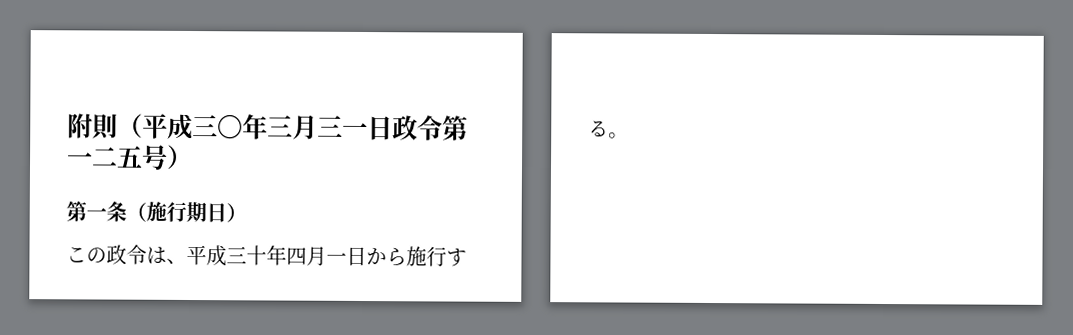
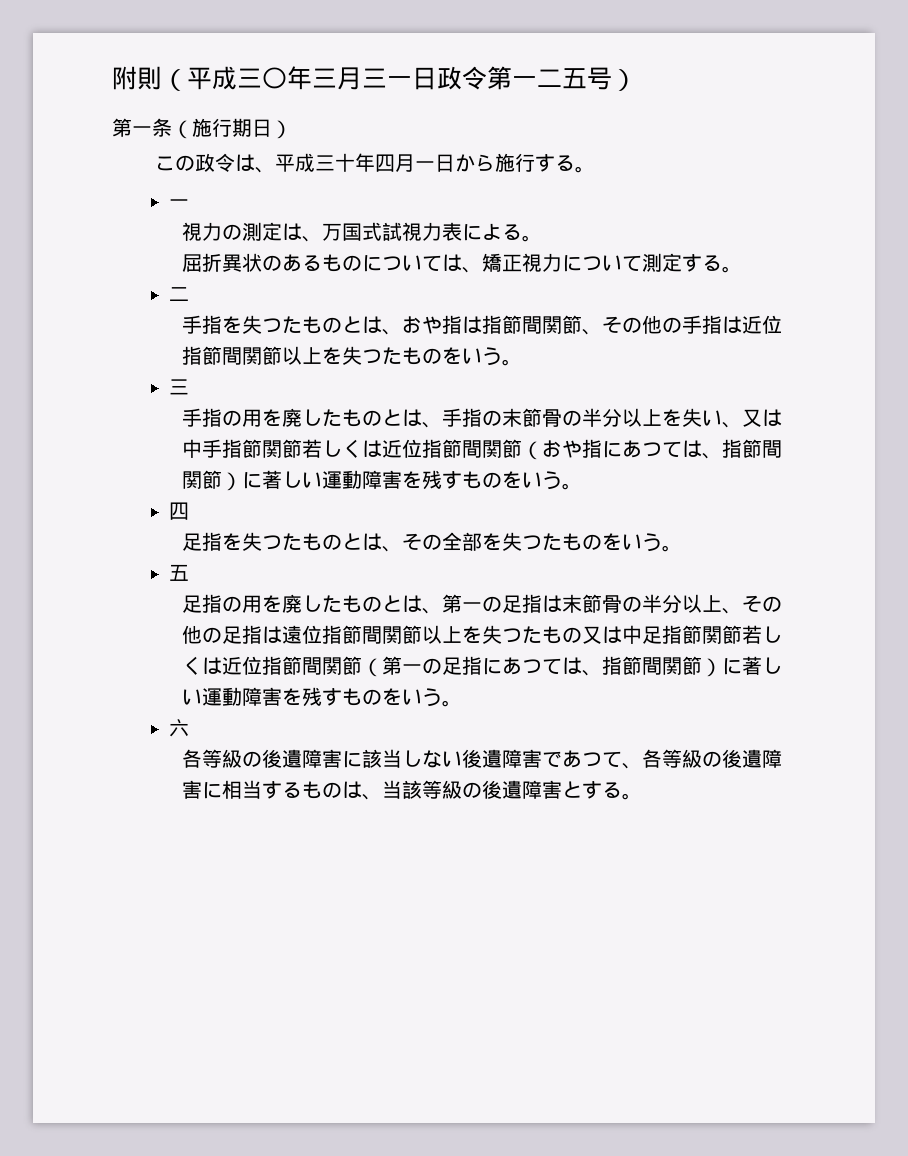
  この政令は、平成三十年四月一日から施行する。
+ 一
+ 視力の測定は、万国式試視力表による。
+ 屈折異状のあるものについては、矯正視力について測定する。
+ 二
+ 手指を失つたものとは、おや指は指節間関節、その他の手指は近位指節間関節以上を失つたものをいう。
+ 三
+ 手指の用を廃したものとは、手指の末節骨の半分以上を失い、又は中手指節関節若しくは近位指節間関節（おや指にあつては、指節間関節）に著しい運動障害を残すものをいう。
+ 四
+ 足指を失つたものとは、その全部を失つたものをいう。
+ 五
+ 足指の用を廃したものとは、第一の足指は末節骨の半分以上、その他の足指は遠位指節間関節以上を失つたもの又は中足指節関節若しくは近位指節間関節（第一の足指にあつては、指節間関節）に著しい運動障害を残すものをいう。
+ 六
+ 各等級の後遺障害に該当しない後遺障害であつて、各等級の後遺障害に相当するものは、当該等級の後遺障害とする。

